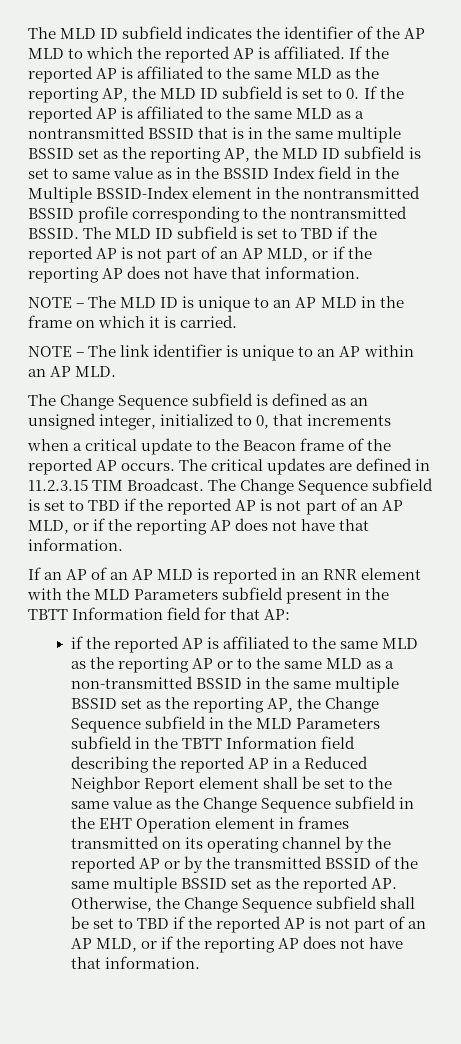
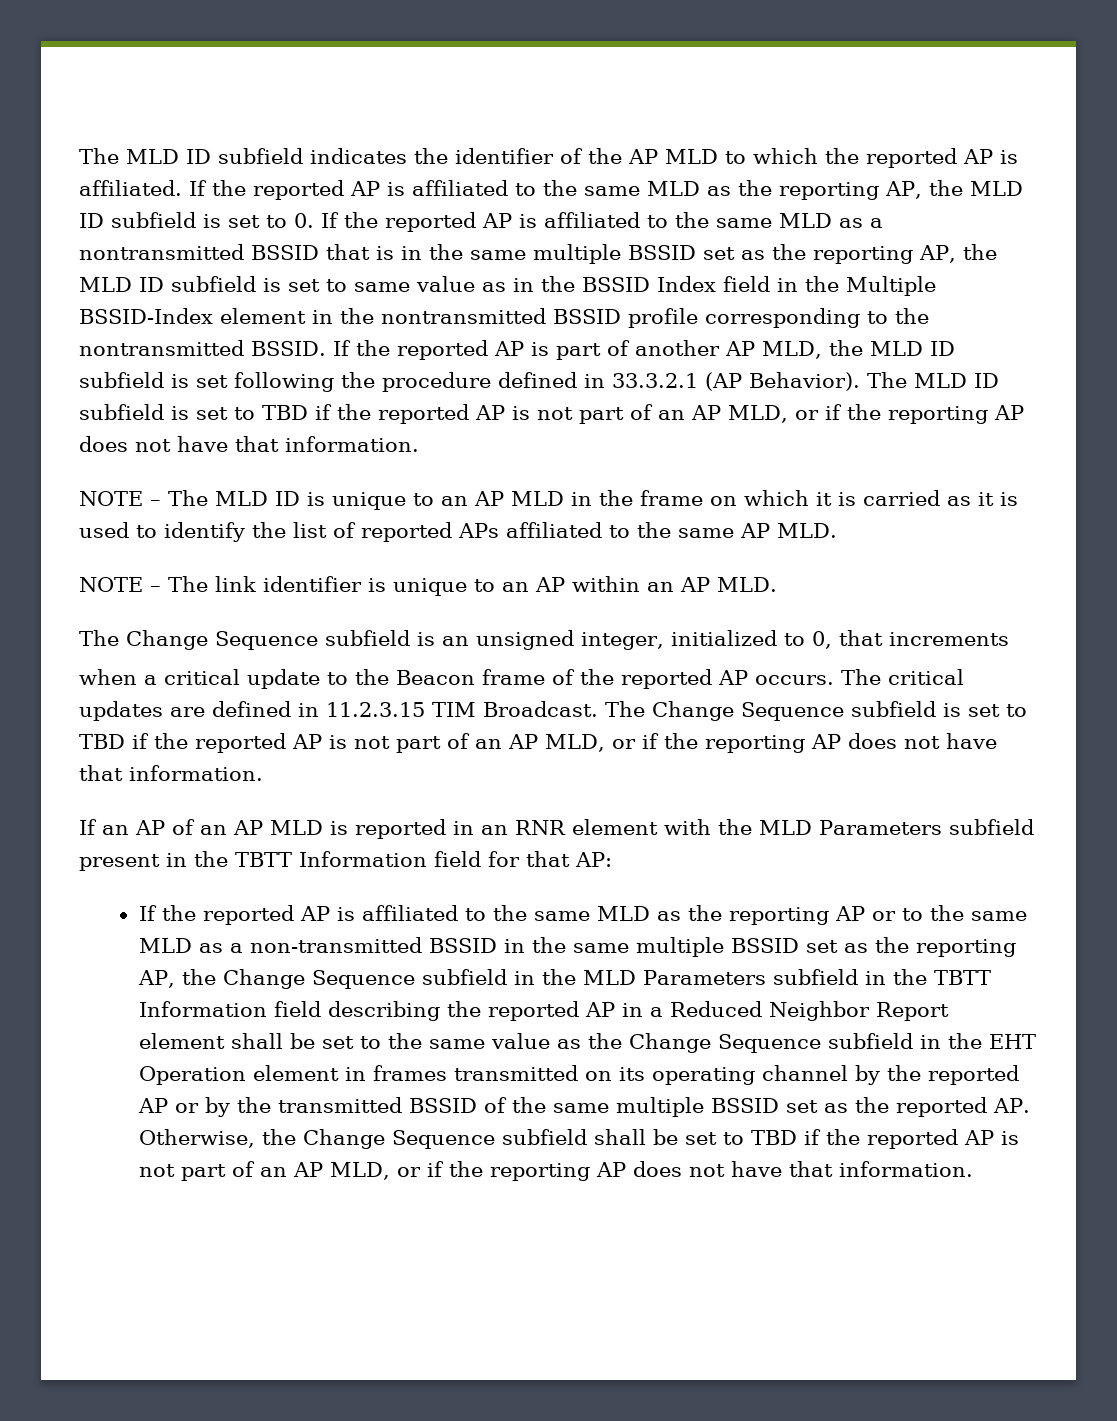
+ If the reported AP is part of another AP MLD, the MLD ID subfield is set following the procedure defined in 33.3.2.1 (AP Behavior).
- NOTE – The MLD ID is unique to an AP MLD in the frame on which it is carried.
+ NOTE – The MLD ID is unique to an AP MLD in the frame on which it is carried as it is used to identify the list of reported APs affiliated to the same AP MLD.
- The Change Sequence subfield is defined as an unsigned integer, initialized to 0, that increments
+ The Change Sequence subfield is an unsigned integer, initialized to 0, that increments
- if the reported AP is affiliated to the same MLD as the reporting AP or to the same MLD as a non-transmitted BSSID in the same multiple BSSID set as the reporting AP, the Change Sequence subfield in the MLD Parameters subfield in the TBTT Information field describing the reported AP in a Reduced Neighbor Report element shall be set to the same value as the Change Sequence subfield in the EHT Operation element in frames transmitted on its operating channel by the reported AP or by the transmitted BSSID of the same multiple BSSID set as the reported AP. Otherwise, the Change Sequence subfield shall be set to TBD if the reported AP is not part of an AP MLD, or if the reporting AP does not have that information.
+ If the reported AP is affiliated to the same MLD as the reporting AP or to the same MLD as a non-transmitted BSSID in the same multiple BSSID set as the reporting AP, the Change Sequence subfield in the MLD Parameters subfield in the TBTT Information field describing the reported AP in a Reduced Neighbor Report element shall be set to the same value as the Change Sequence subfield in the EHT Operation element in frames transmitted on its operating channel by the reported AP or by the transmitted BSSID of the same multiple BSSID set as the reported AP. Otherwise, the Change Sequence subfield shall be set to TBD if the reported AP is not part of an AP MLD, or if the reporting AP does not have that information.

